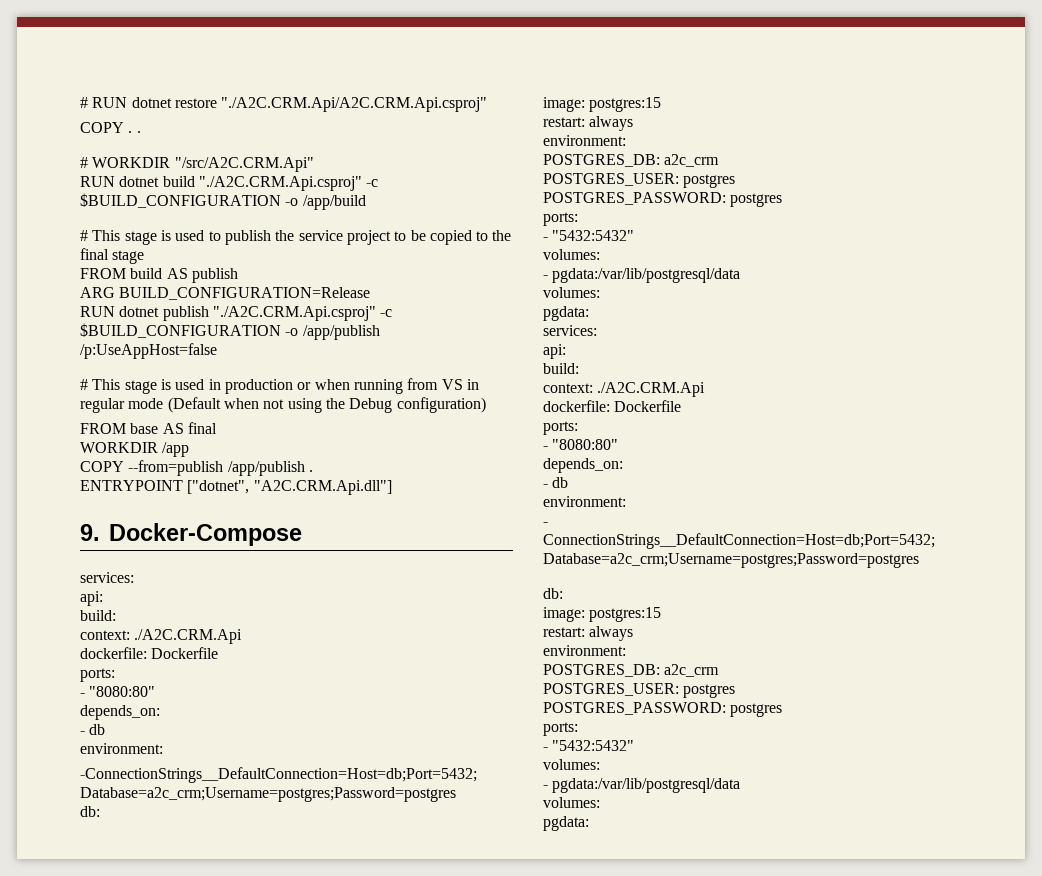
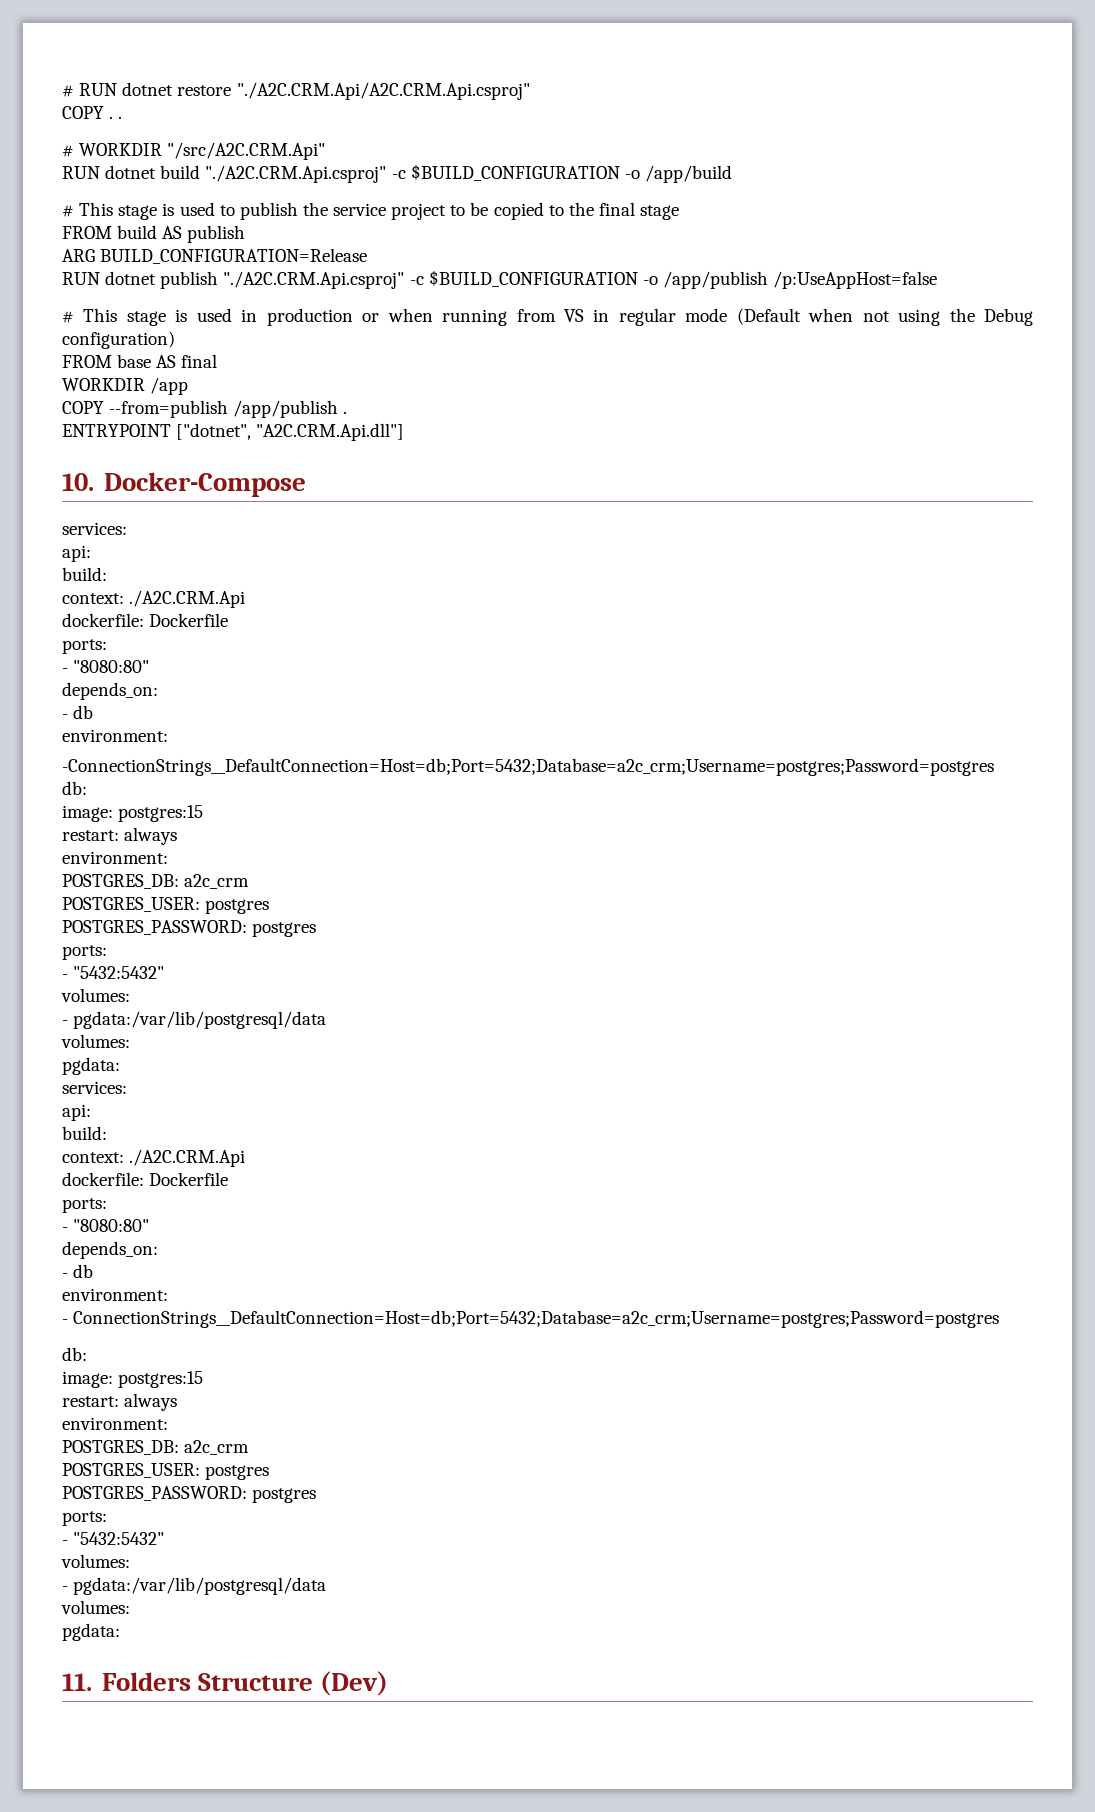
- 9. Docker-Compose
+ 10. Docker-Compose
+ 11. Folders Structure (Dev)

